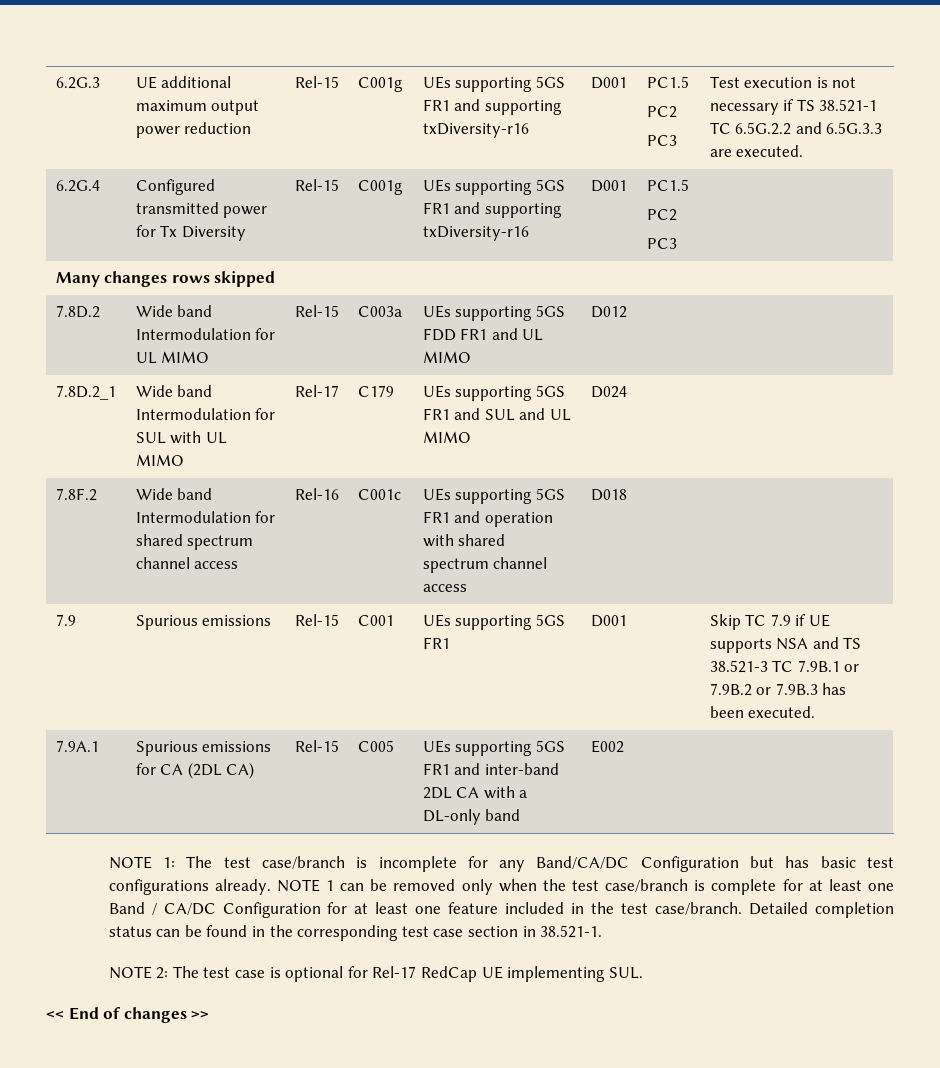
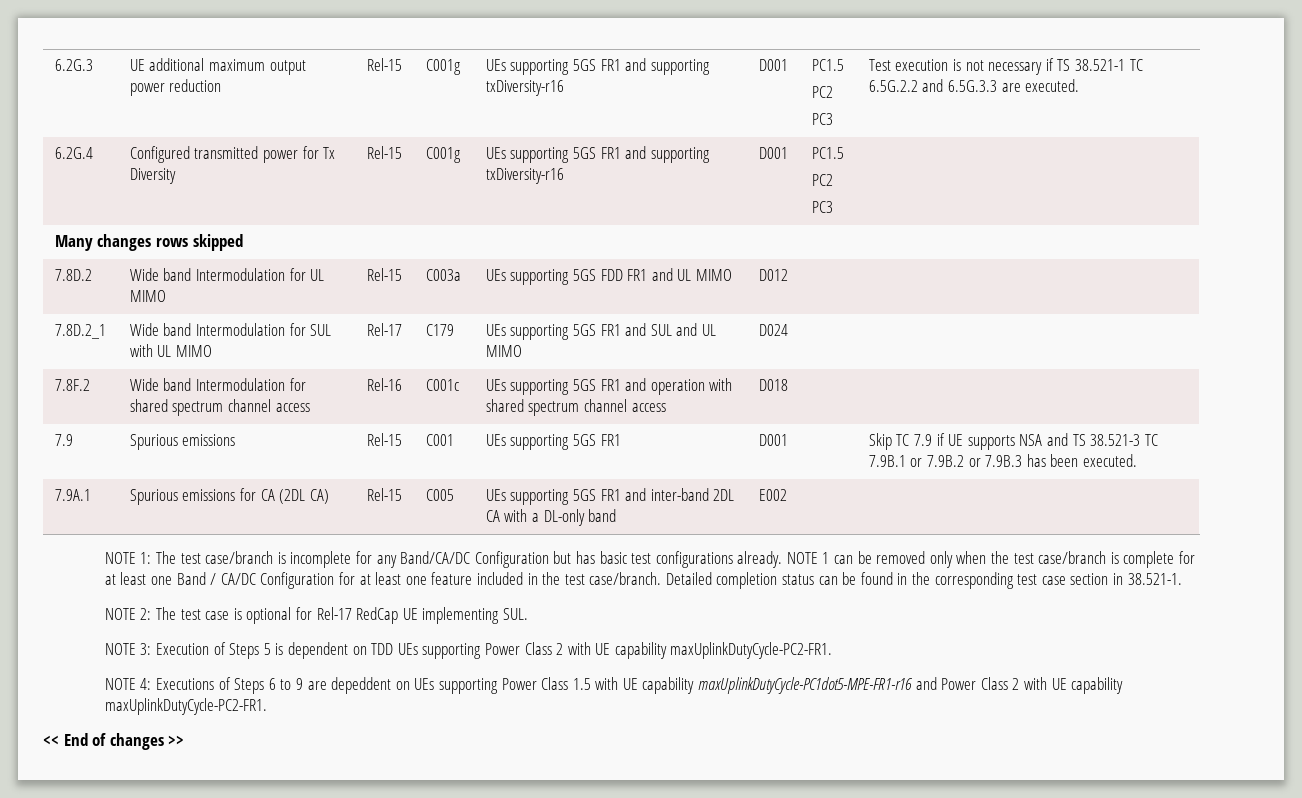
+ NOTE 3: Execution of Steps 5 is dependent on TDD UEs supporting Power Class 2 with UE capability maxUplinkDutyCycle-PC2-FR1.
+ NOTE 4: Executions of Steps 6 to 9 are depeddent on UEs supporting Power Class 1.5 with UE capability maxUplinkDutyCycle-PC1dot5-MPE-FR1-r16 and Power Class 2 with UE capability maxUplinkDutyCycle-PC2-FR1.

